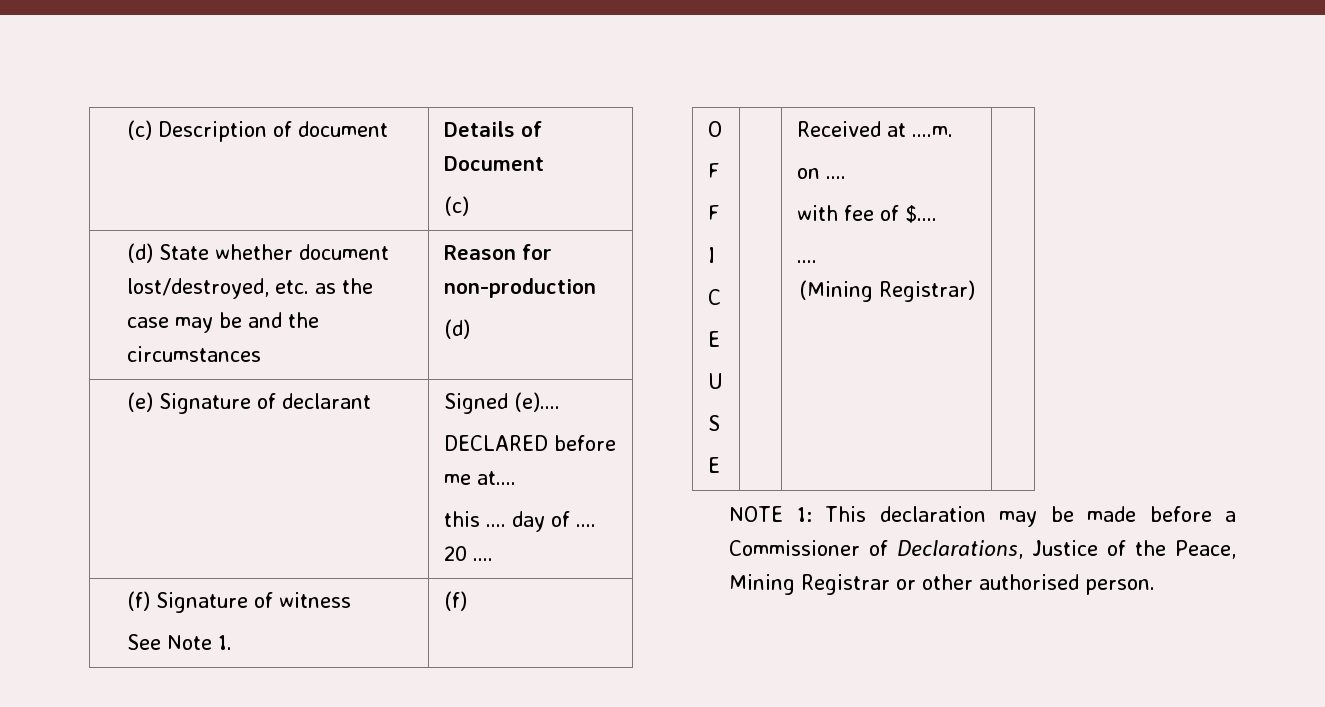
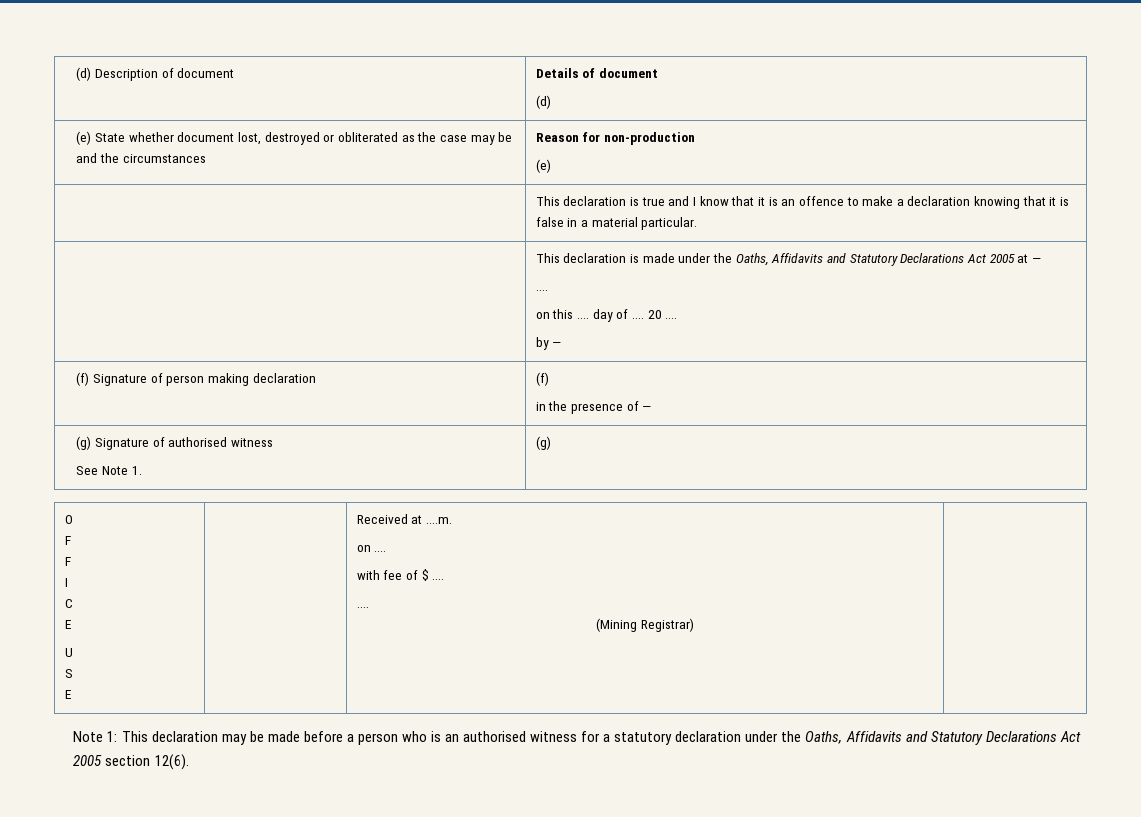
- (c) Description of document | Details of Document
- (c)
- (d) State whether document lost/destroyed, etc. as the case may be and the circumstances | Reason for non-production
+ (d) Description of document | Details of document
  (d)
- (e) Signature of declarant | Signed (e)....
- DECLARED before me at....
- this .... day of .... 20 ....
+ (e) State whether document lost, destroyed or obliterated as the case may be and the circumstances | Reason for non-production
+ (e)
+ | This declaration is true and I know that it is an offence to make a declaration knowing that it is false in a material particular.
+ | This declaration is made under the Oaths, Affidavits and Statutory Declarations Act 2005 at —
+ ....
+ on this .... day of .... 20 ....
+ by —
- (f) Signature of witness
- See Note 1. | (f)
+ (f) Signature of person making declaration | (f)
+ in the presence of —
+ (g) Signature of authorised witness
+ See Note 1. | (g)
  O
  F
  F
  I
  C
  E
  U
  S
  E | | Received at ....m.
  on ....
- with fee of $....
+ with fee of $ ....
- NOTE 1: This declaration may be made before a Commissioner of Declarations, Justice of the Peace, Mining Registrar or other authorised person.
+ Note 1: This declaration may be made before a person who is an authorised witness for a statutory declaration under the Oaths, Affidavits and Statutory Declarations Act 2005 section 12(6).

